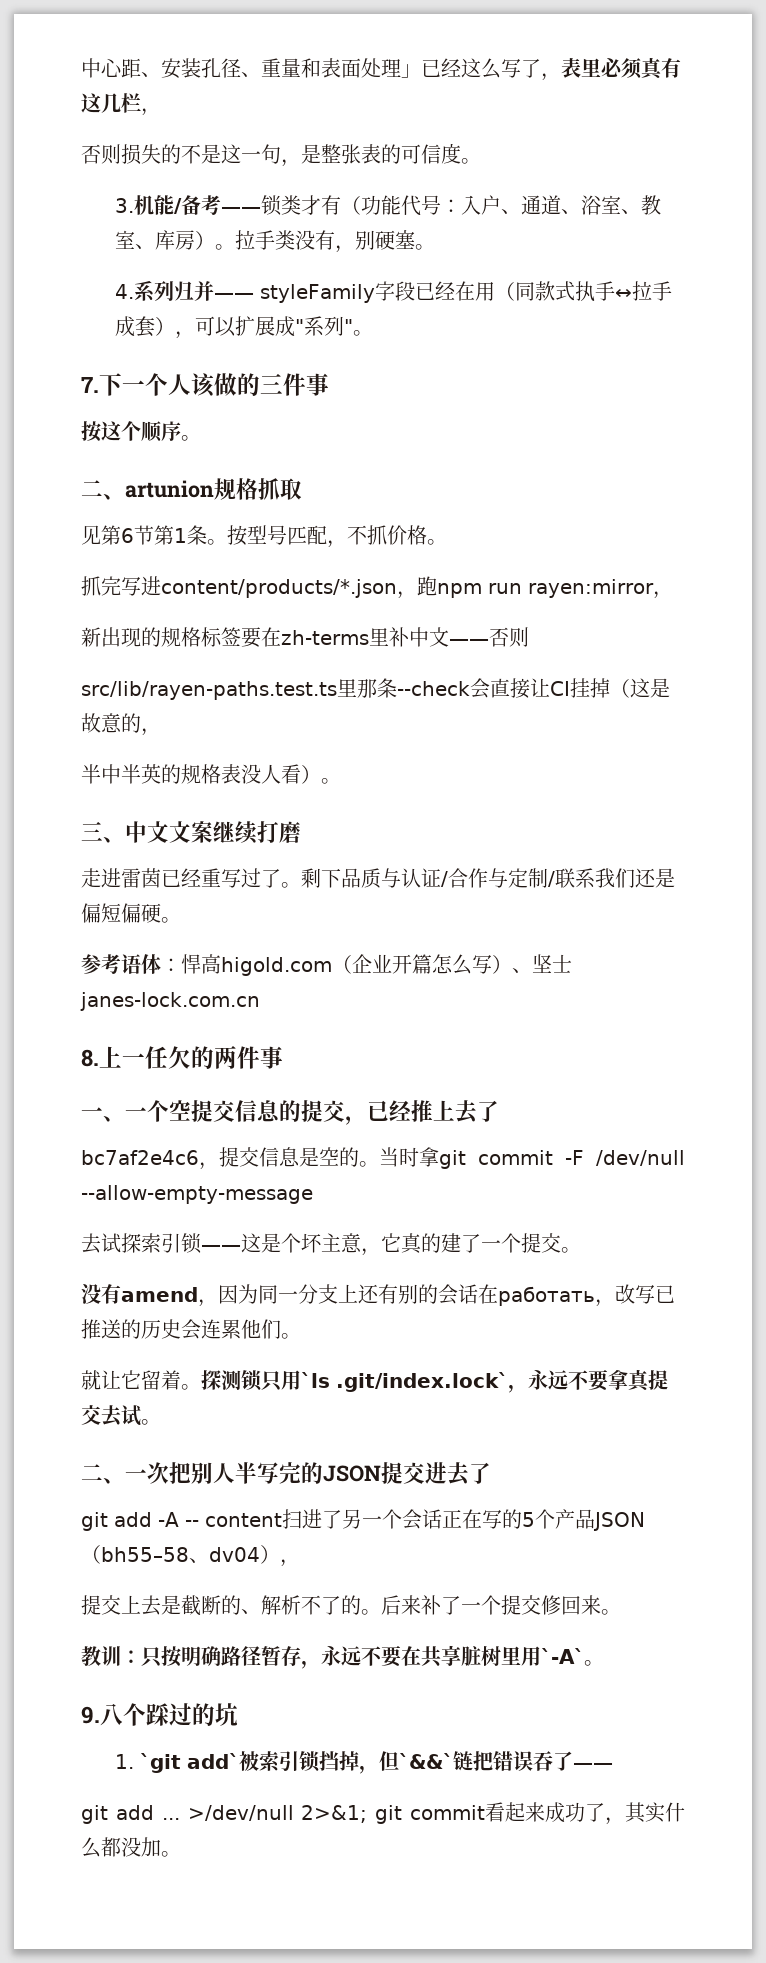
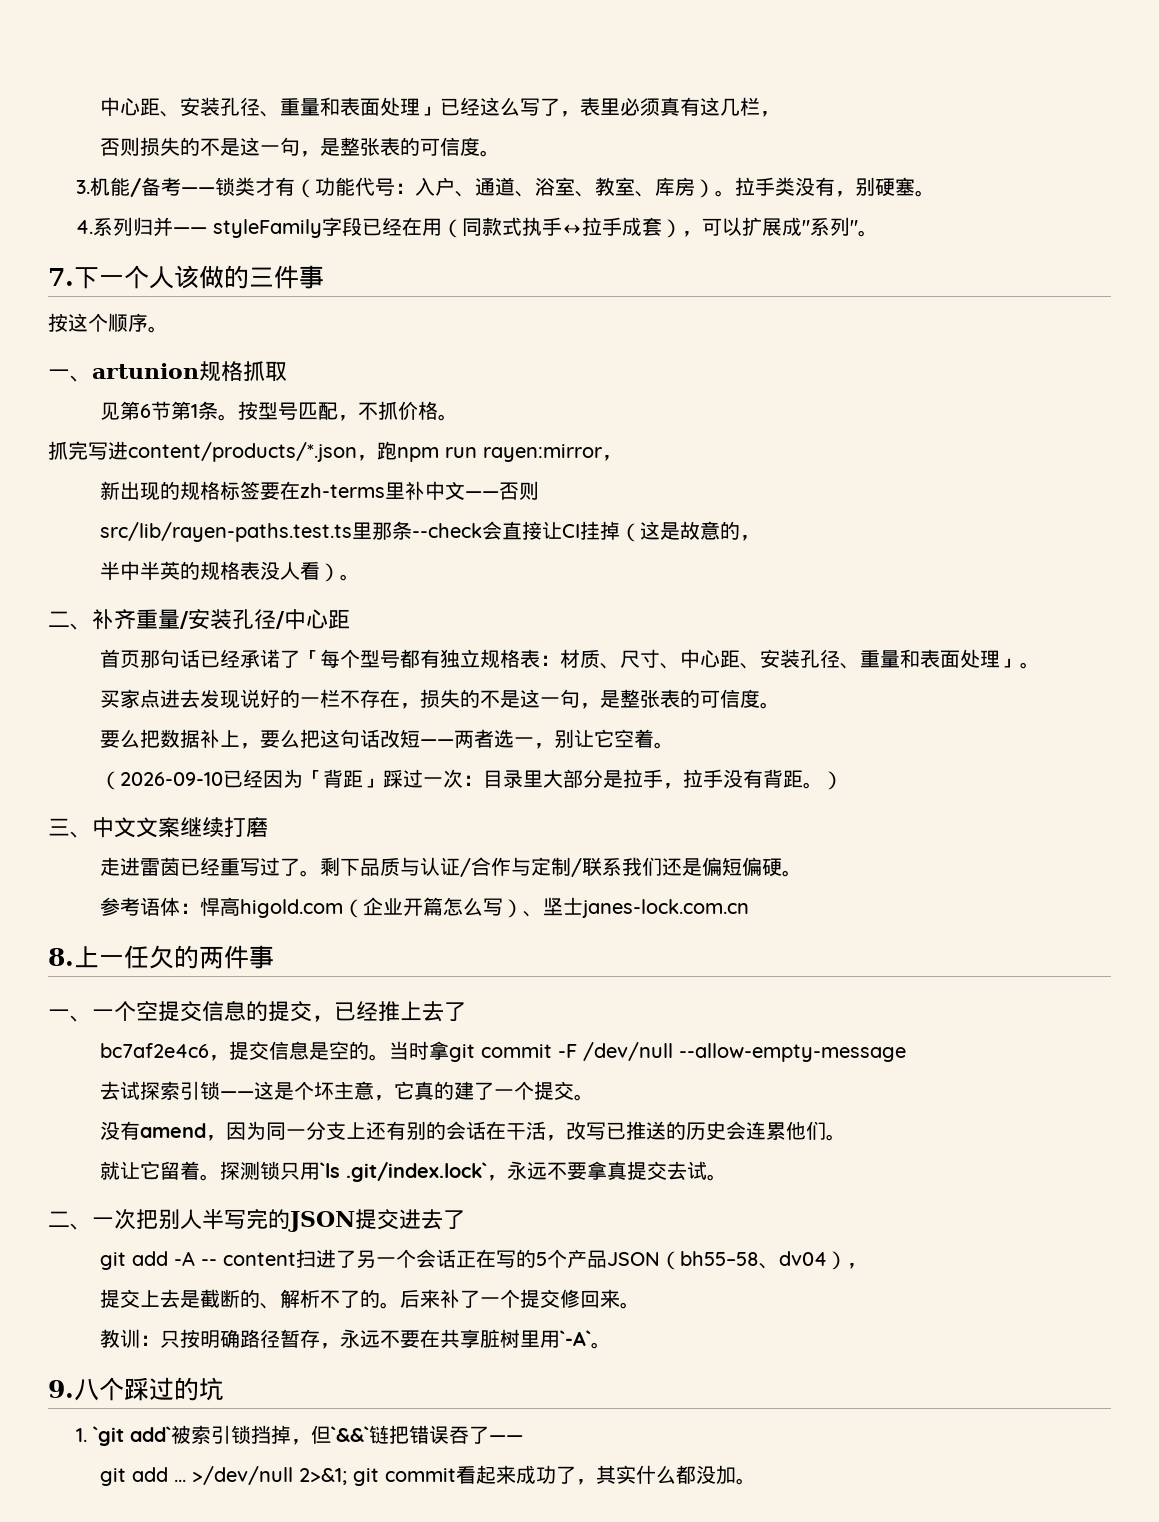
- 二、artunion规格抓取
+ 一、artunion规格抓取
+ 二、补齐重量/安装孔径/中心距
+ 首页那句话已经承诺了「每个型号都有独立规格表：材质、尺寸、中心距、安装孔径、重量和表面处理」。
+ 买家点进去发现说好的一栏不存在，损失的不是这一句，是整张表的可信度。
+ 要么把数据补上，要么把这句话改短——两者选一，别让它空着。
+ （2026-09-10已经因为「背距」踩过一次：目录里大部分是拉手，拉手没有背距。）
- 没有amend，因为同一分支上还有别的会话在работать，改写已推送的历史会连累他们。
+ 没有amend，因为同一分支上还有别的会话在干活，改写已推送的历史会连累他们。

